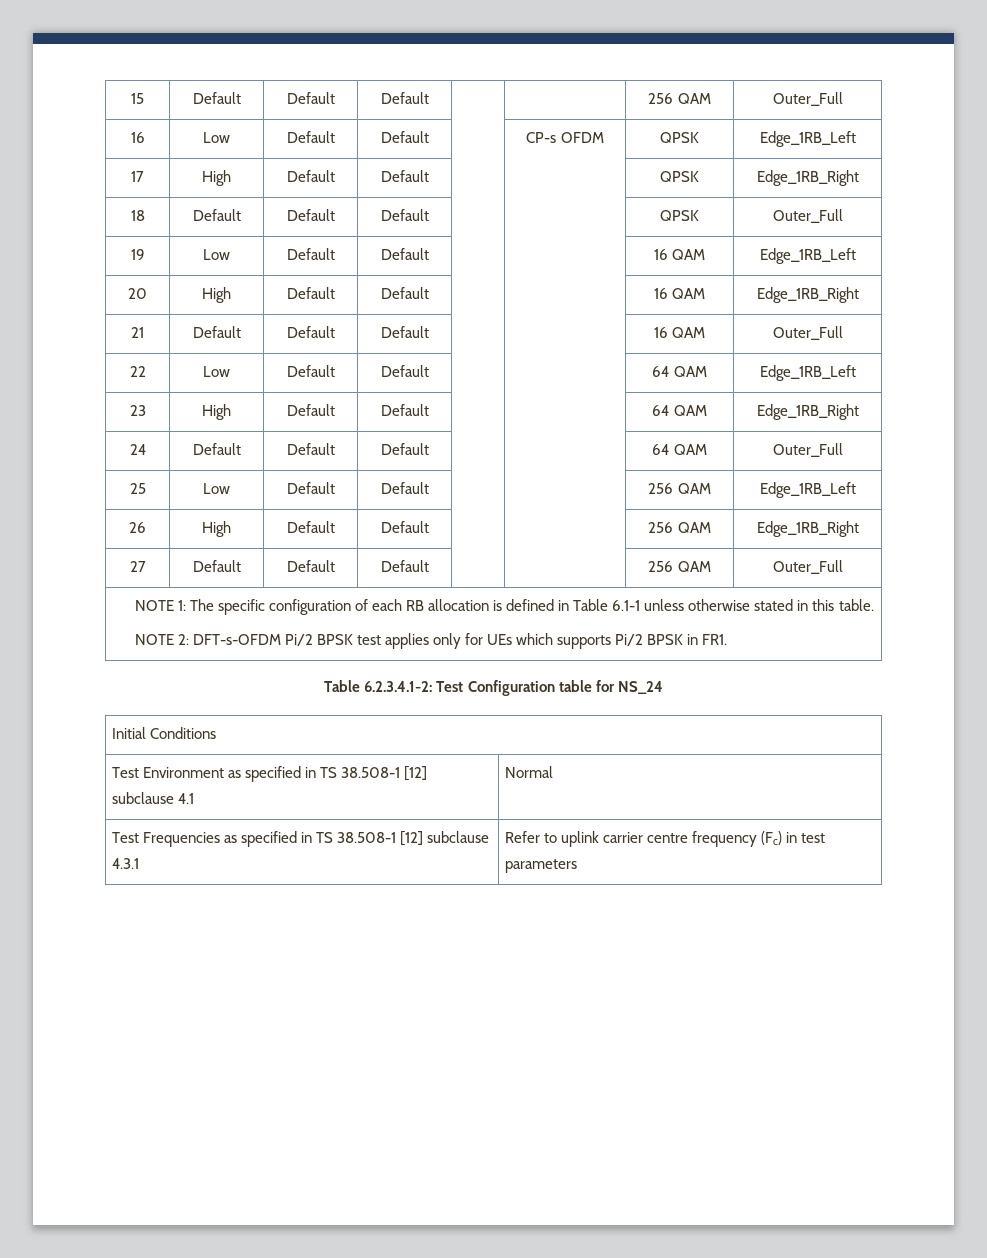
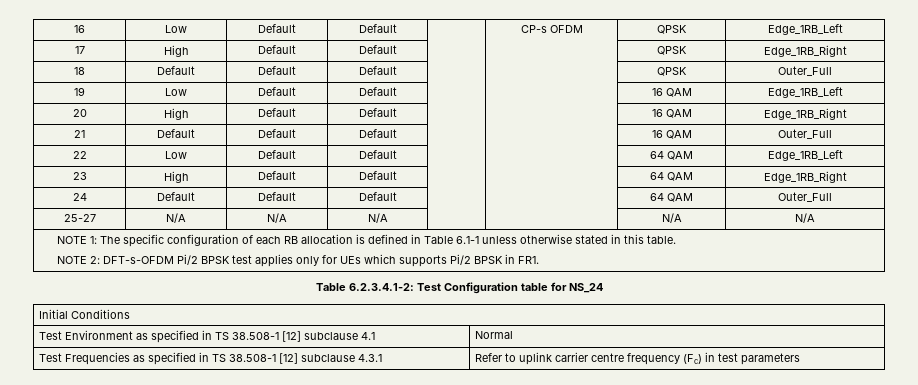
- 15 | Default | Default | Default | | | 256 QAM | Outer_Full
- 25 | Low | Default | Default | | | 256 QAM | Edge_1RB_Left
- 26 | High | Default | Default | | | 256 QAM | Edge_1RB_Right
- 27 | Default | Default | Default | | | 256 QAM | Outer_Full
+ 25-27 | N/A | N/A | N/A | | | N/A | N/A

